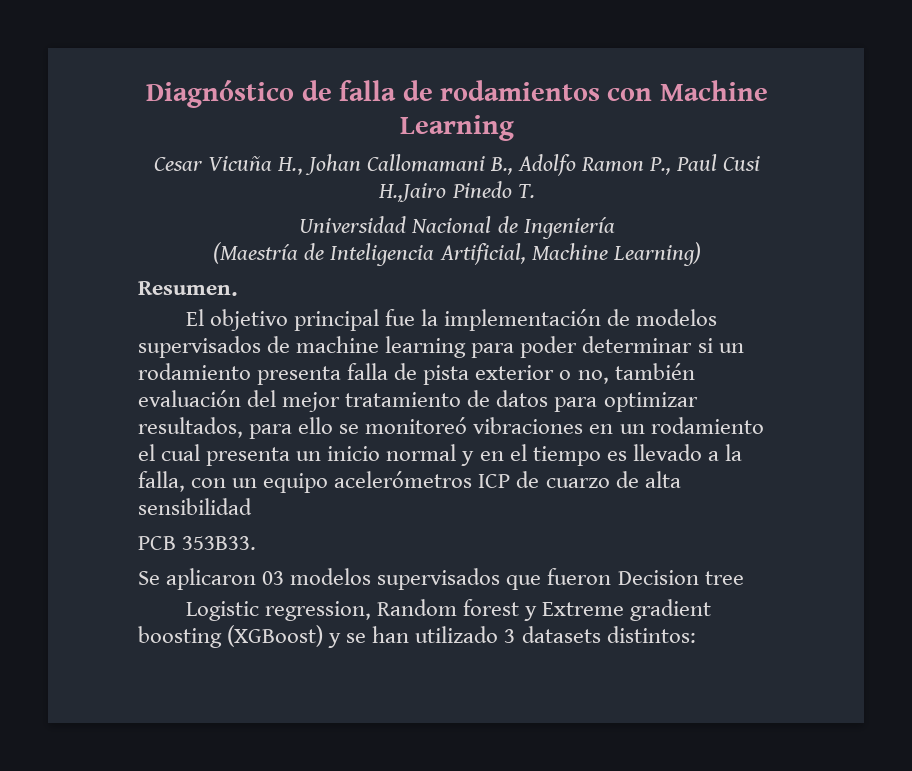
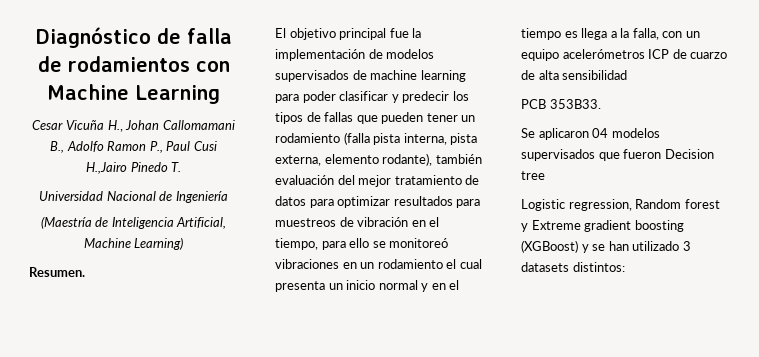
- El objetivo principal fue la implementación de modelos supervisados de machine learning para poder determinar si un rodamiento presenta falla de pista exterior o no, también evaluación del mejor tratamiento de datos para optimizar resultados, para ello se monitoreó vibraciones en un rodamiento el cual presenta un inicio normal y en el tiempo es llevado a la falla, con un equipo acelerómetros ICP de cuarzo de alta sensibilidad
+ El objetivo principal fue la implementación de modelos supervisados de machine learning para poder clasificar y predecir los tipos de fallas que pueden tener un rodamiento (falla pista interna, pista externa, elemento rodante), también evaluación del mejor tratamiento de datos para optimizar resultados para muestreos de vibración en el tiempo, para ello se monitoreó vibraciones en un rodamiento el cual presenta un inicio normal y en el tiempo es llega a la falla, con un equipo acelerómetros ICP de cuarzo de alta sensibilidad
- Se aplicaron 03 modelos supervisados que fueron Decision tree
+ Se aplicaron 04 modelos supervisados que fueron Decision tree

